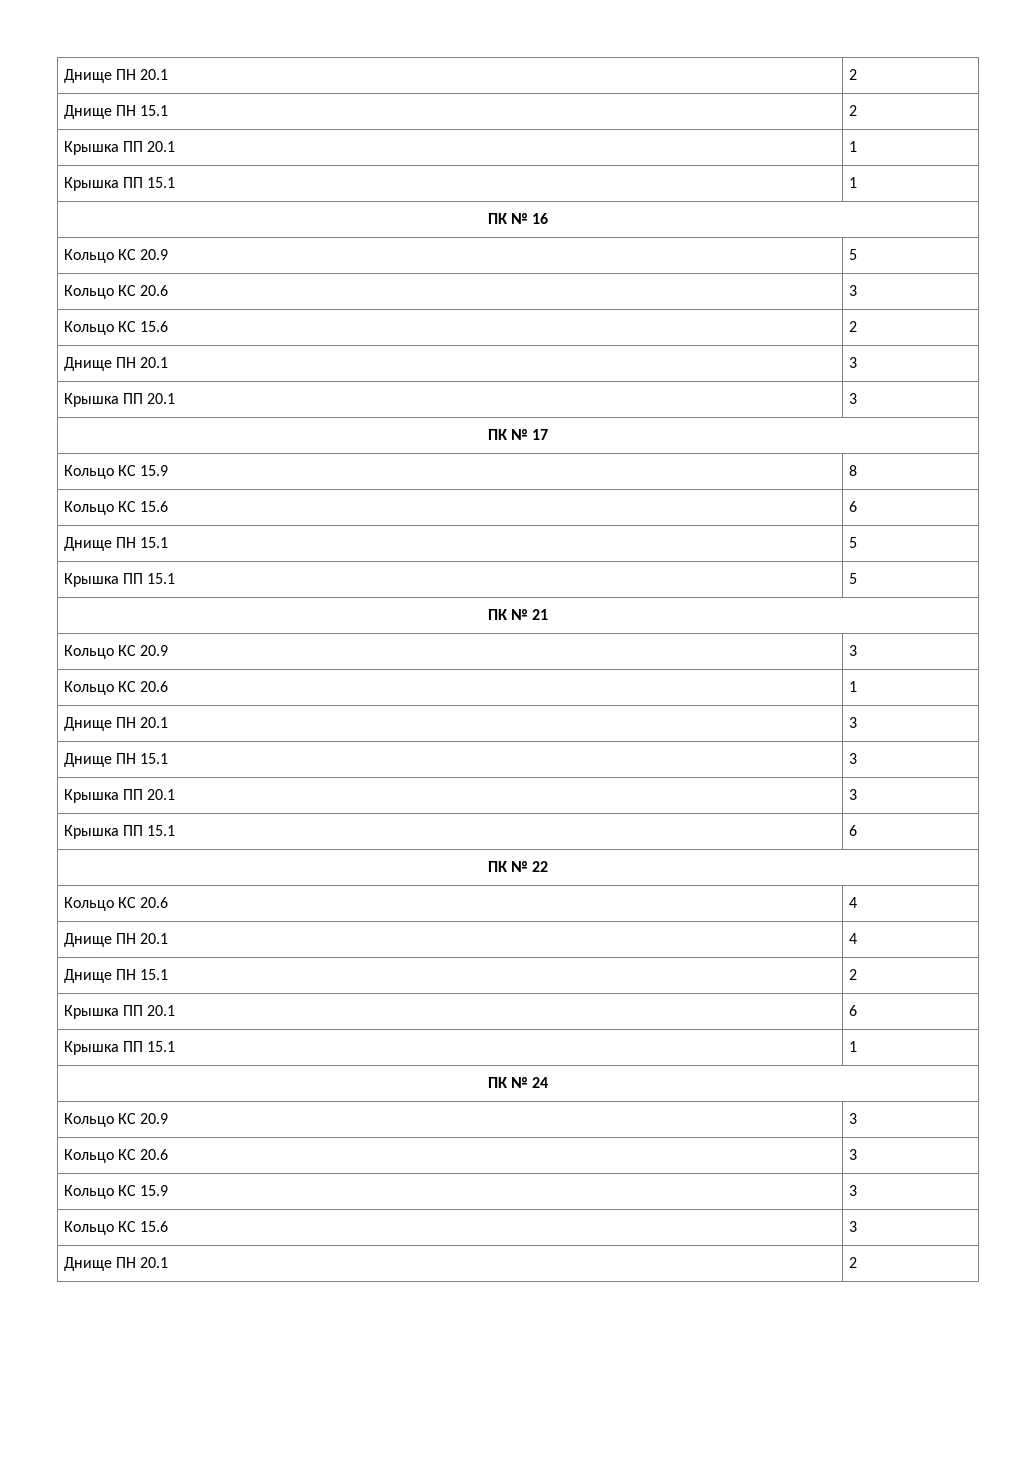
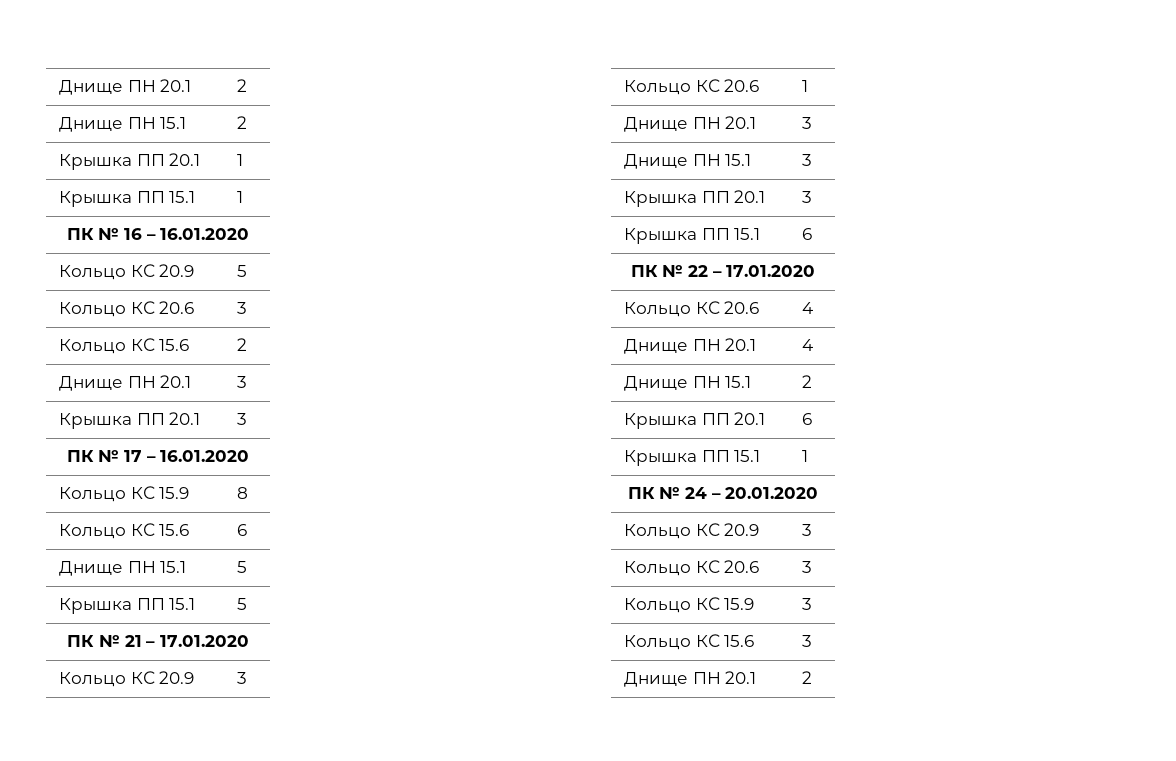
- ПК № 16
+ ПК № 16 – 16.01.2020
- ПК № 17
+ ПК № 17 – 16.01.2020
- ПК № 21
+ ПК № 21 – 17.01.2020
- ПК № 22
+ ПК № 22 – 17.01.2020
- ПК № 24
+ ПК № 24 – 20.01.2020

